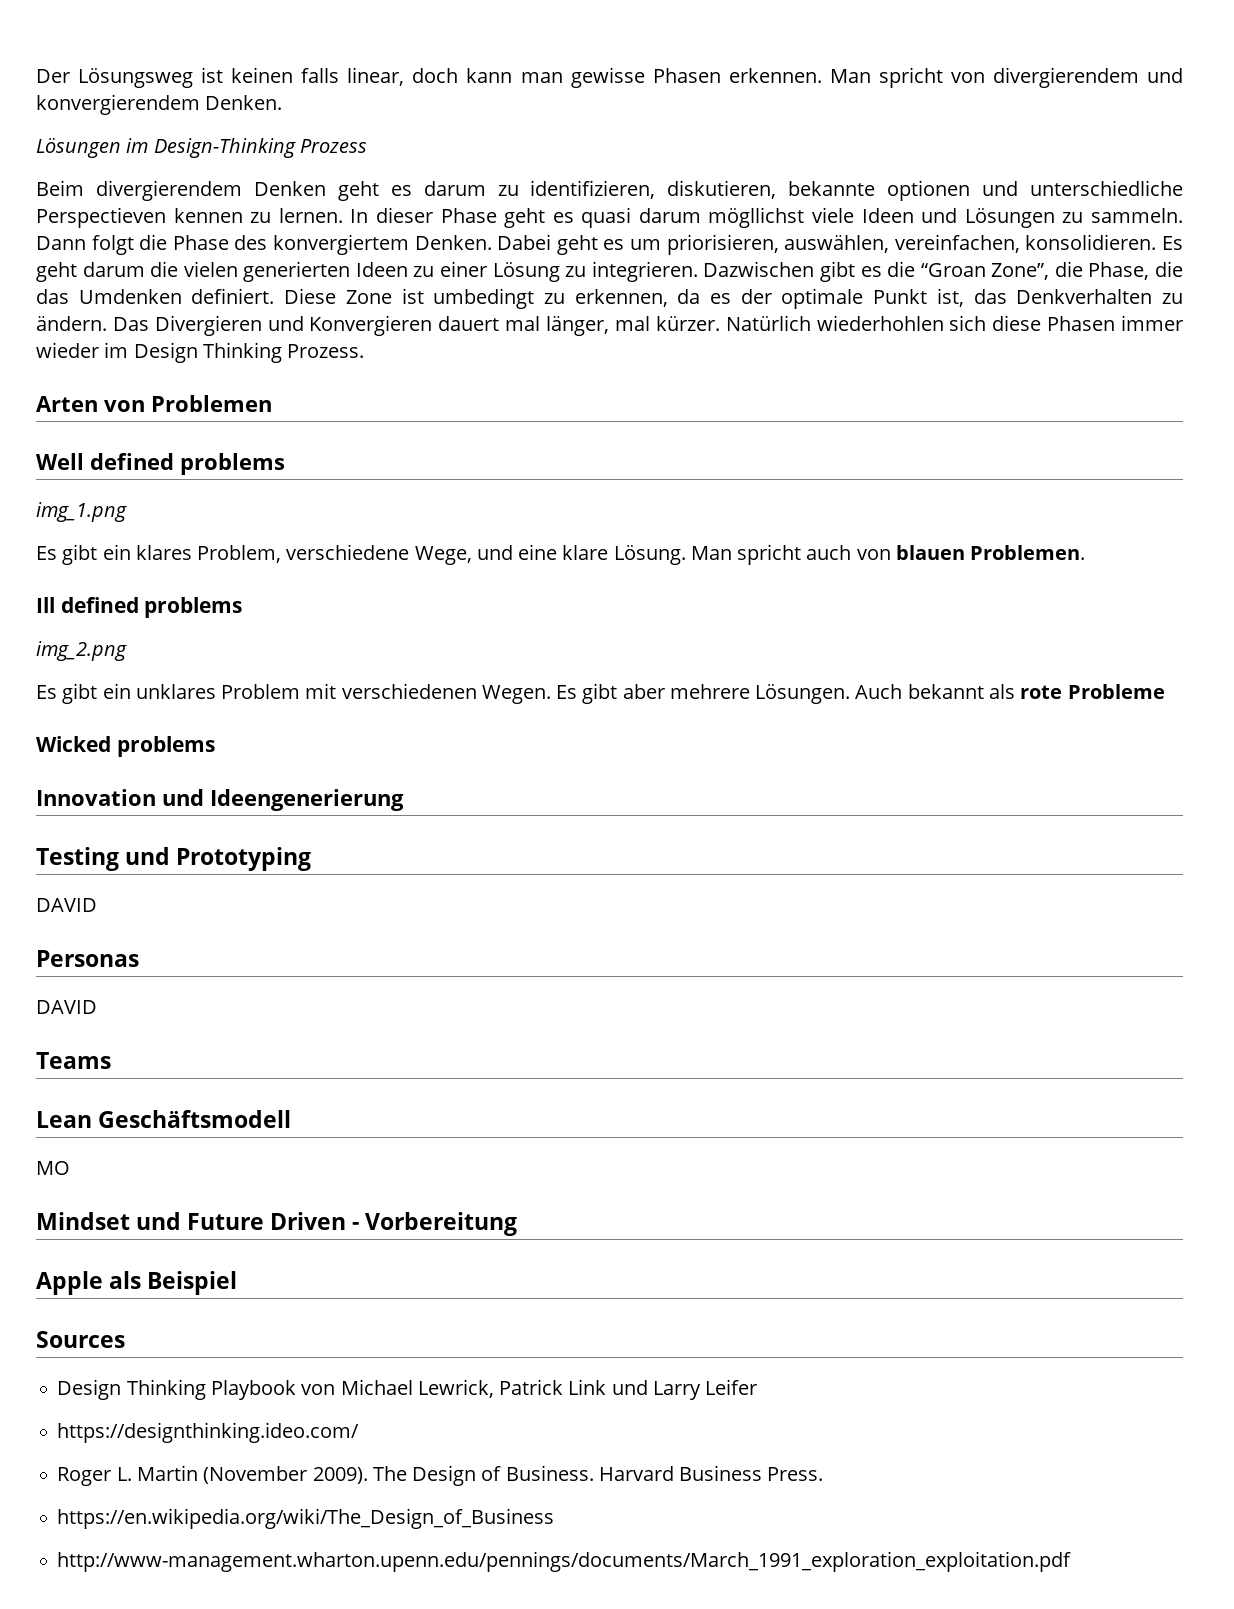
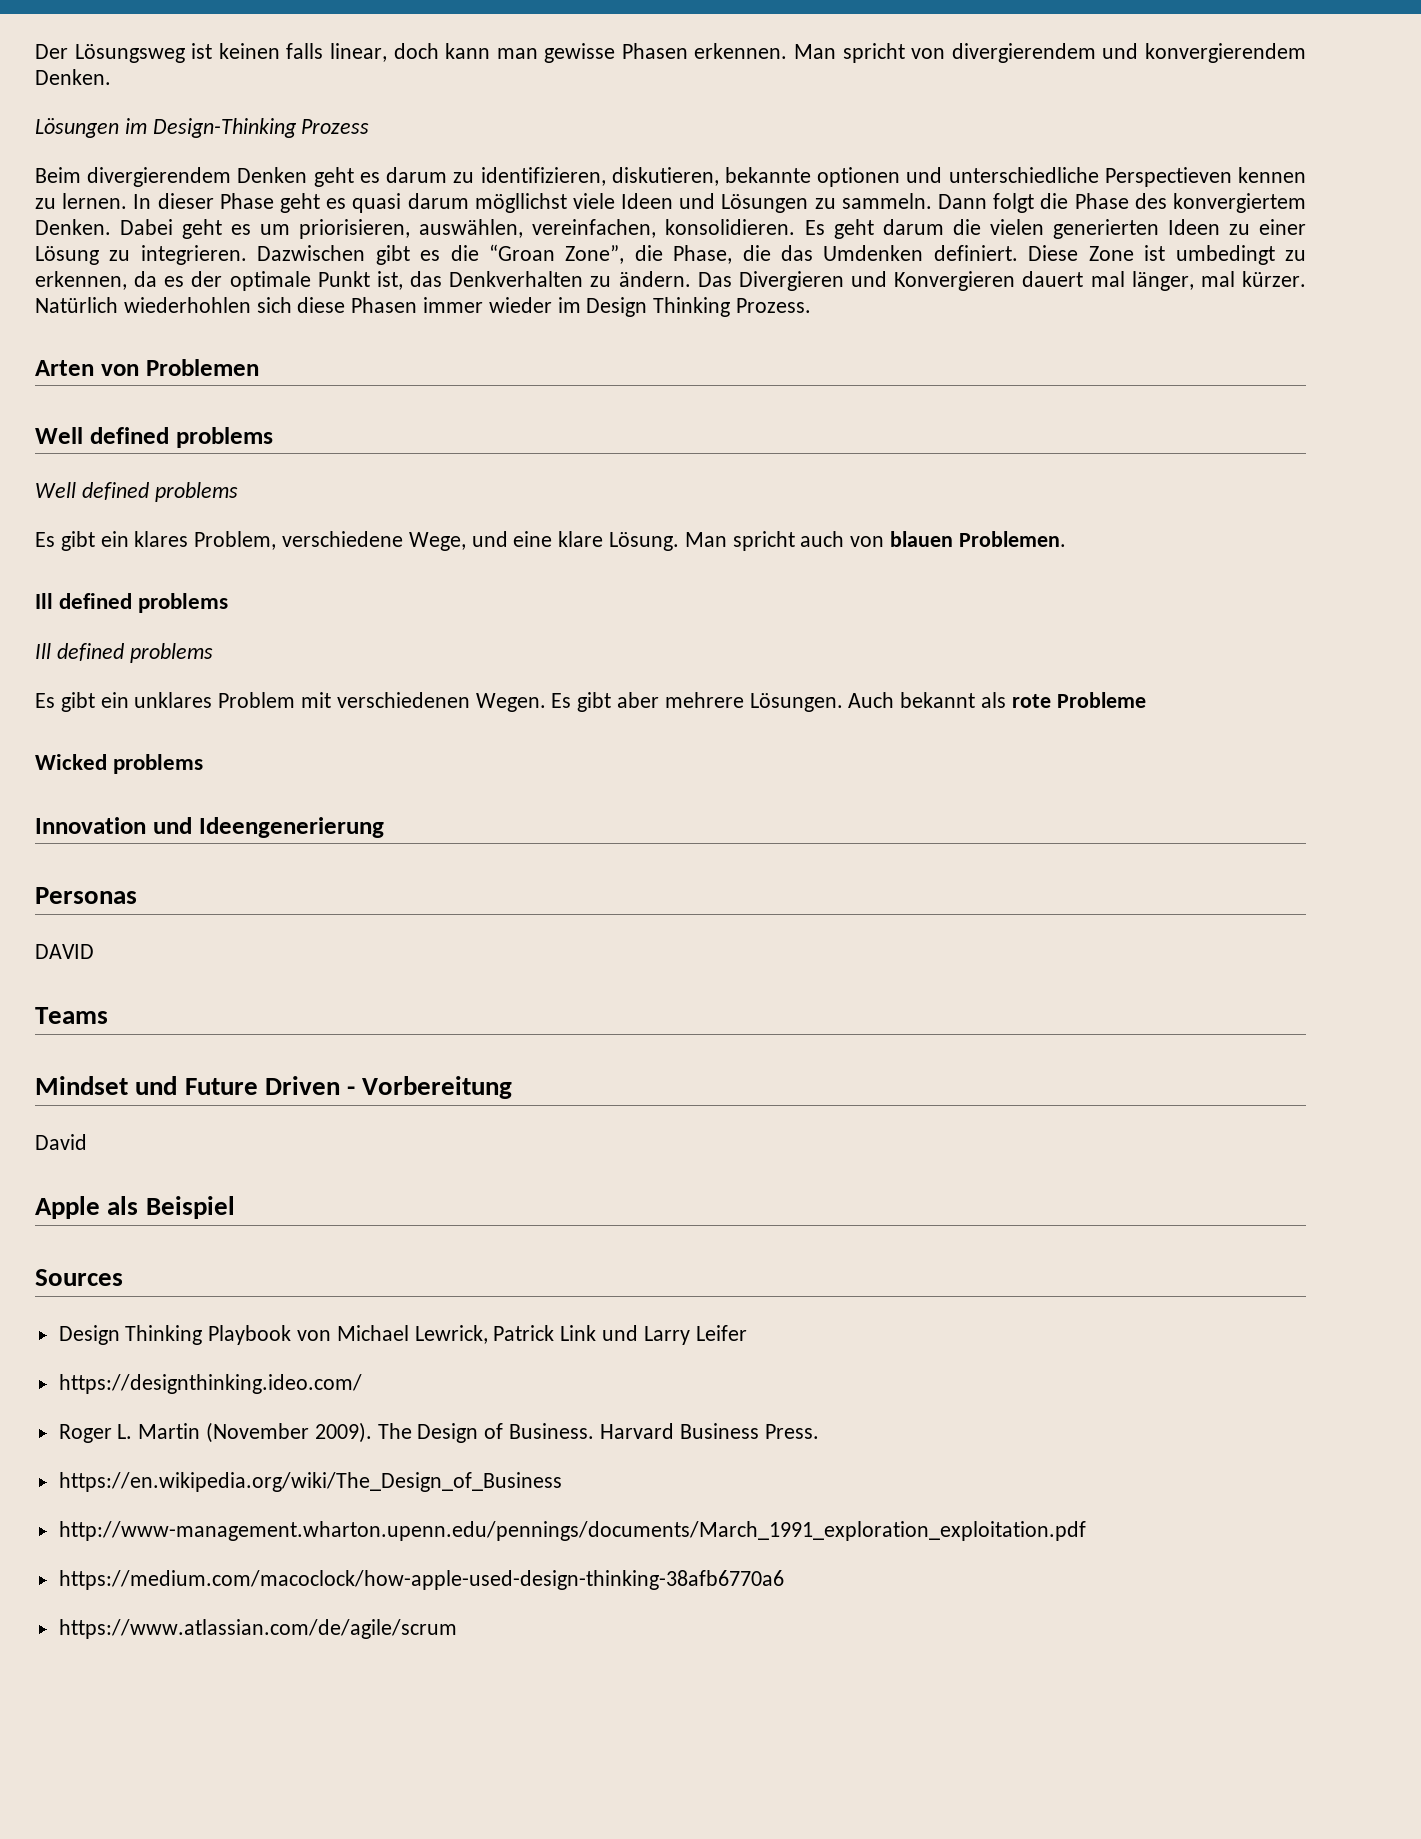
  Arten von Problemen
  Well defined problems
- img_1.png
+ Well defined problems
  Man spricht auch von blauen Problemen.
  Ill defined problems
- img_2.png
+ Ill defined problems
- Testing und Prototyping
- DAVID
- Lean Geschäftsmodell
- MO
+ David
+ https://medium.com/macoclock/how-apple-used-design-thinking-38afb6770a6
+ https://www.atlassian.com/de/agile/scrum

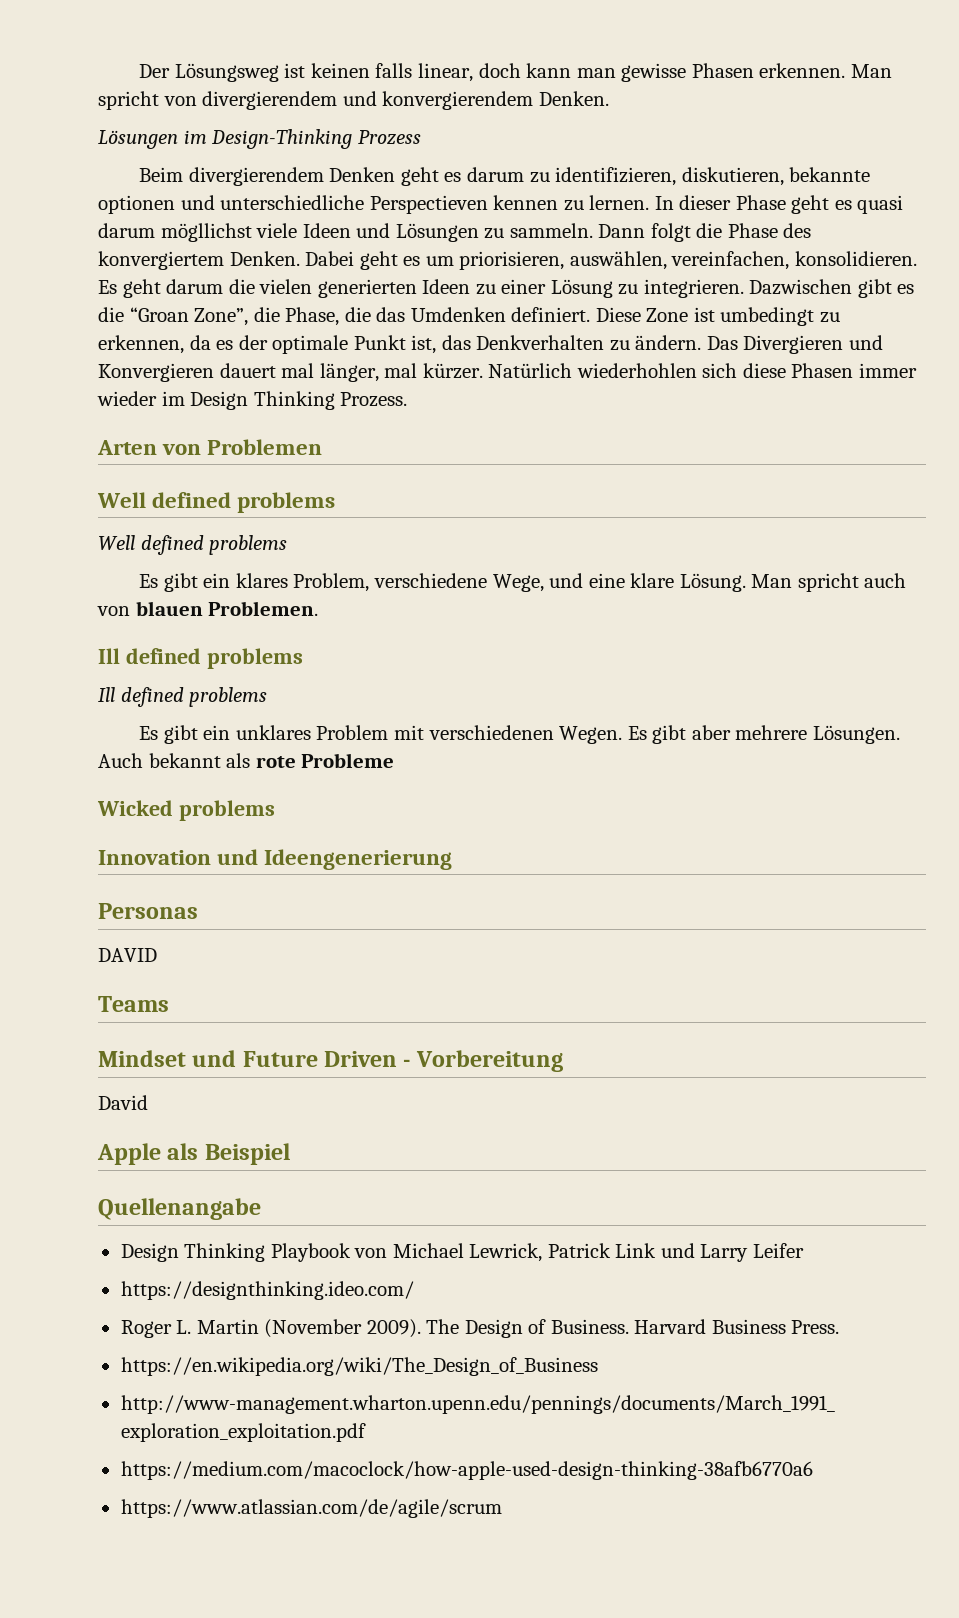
- Sources
+ Quellenangabe

